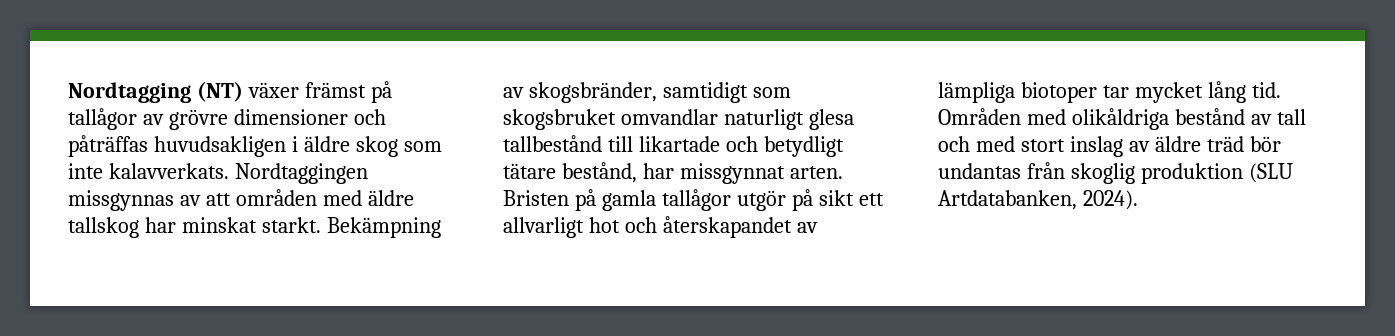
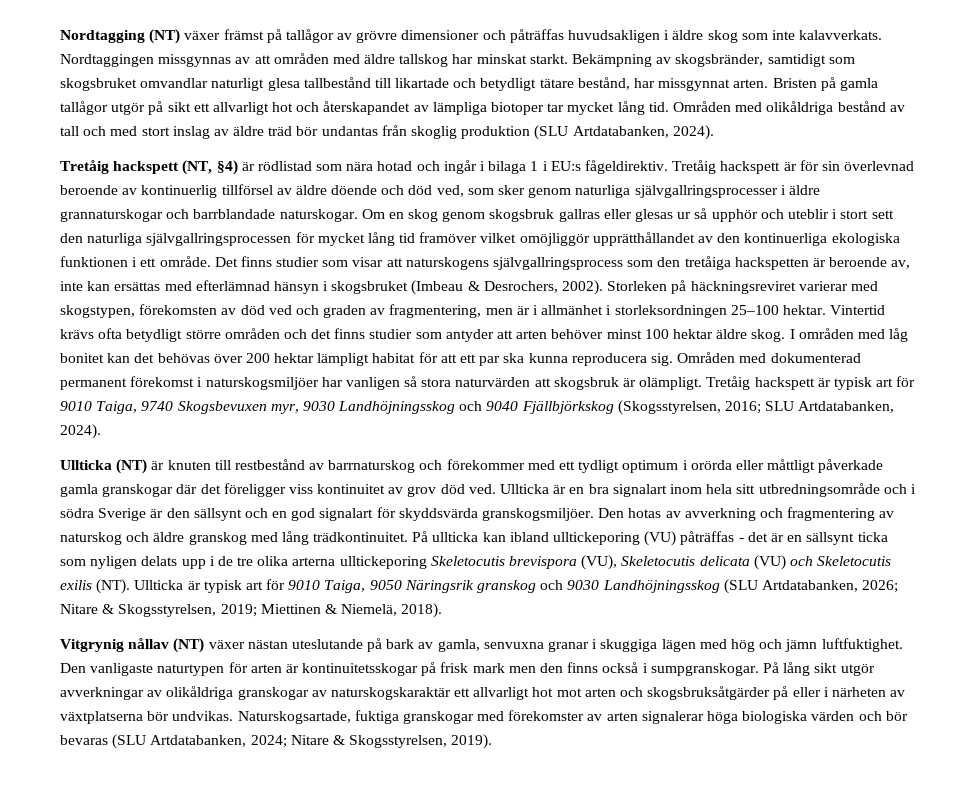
+ Tretåig hackspett (NT, §4) är rödlistad som nära hotad och ingår i bilaga 1 i EU:s fågeldirektiv. Tretåig hackspett är för sin överlevnad beroende av kontinuerlig tillförsel av äldre döende och död ved, som sker genom naturliga självgallringsprocesser i äldre grannaturskogar och barrblandade naturskogar. Om en skog genom skogsbruk gallras eller glesas ur så upphör och uteblir i stort sett den naturliga självgallringsprocessen för mycket lång tid framöver vilket omöjliggör upprätthållandet av den kontinuerliga ekologiska funktionen i ett område. Det finns studier som visar att naturskogens självgallringsprocess som den tretåiga hackspetten är beroende av, inte kan ersättas med efterlämnad hänsyn i skogsbruket (Imbeau & Desrochers, 2002). Storleken på häckningsreviret varierar med skogstypen, förekomsten av död ved och graden av fragmentering, men är i allmänhet i storleksordningen 25–100 hektar. Vintertid krävs ofta betydligt större områden och det finns studier som antyder att arten behöver minst 100 hektar äldre skog. I områden med låg bonitet kan det behövas över 200 hektar lämpligt habitat för att ett par ska kunna reproducera sig. Områden med dokumenterad permanent förekomst i naturskogsmiljöer har vanligen så stora naturvärden att skogsbruk är olämpligt. Tretåig hackspett är typisk art för 9010 Taiga, 9740 Skogsbevuxen myr, 9030 Landhöjningsskog och 9040 Fjällbjörkskog (Skogsstyrelsen, 2016; SLU Artdatabanken, 2024).
+ Ullticka (NT) är knuten till restbestånd av barrnaturskog och förekommer med ett tydligt optimum i orörda eller måttligt påverkade gamla granskogar där det föreligger viss kontinuitet av grov död ved. Ullticka är en bra signalart inom hela sitt utbredningsområde och i södra Sverige är den sällsynt och en god signalart för skyddsvärda granskogsmiljöer. Den hotas av avverkning och fragmentering av naturskog och äldre granskog med lång trädkontinuitet. På ullticka kan ibland ulltickeporing (VU) påträffas - det är en sällsynt ticka som nyligen delats upp i de tre olika arterna ulltickeporing Skeletocutis brevispora (VU), Skeletocutis delicata (VU) och Skeletocutis exilis (NT). Ullticka är typisk art för 9010 Taiga, 9050 Näringsrik granskog och 9030 Landhöjningsskog (SLU Artdatabanken, 2026; Nitare & Skogsstyrelsen, 2019; Miettinen & Niemelä, 2018).
+ Vitgrynig nållav (NT) växer nästan uteslutande på bark av gamla, senvuxna granar i skuggiga lägen med hög och jämn luftfuktighet. Den vanligaste naturtypen för arten är kontinuitetsskogar på frisk mark men den finns också i sumpgranskogar. På lång sikt utgör avverkningar av olikåldriga granskogar av naturskogskaraktär ett allvarligt hot mot arten och skogsbruksåtgärder på eller i närheten av växtplatserna bör undvikas. Naturskogsartade, fuktiga granskogar med förekomster av arten signalerar höga biologiska värden och bör bevaras (SLU Artdatabanken, 2024; Nitare & Skogsstyrelsen, 2019).

